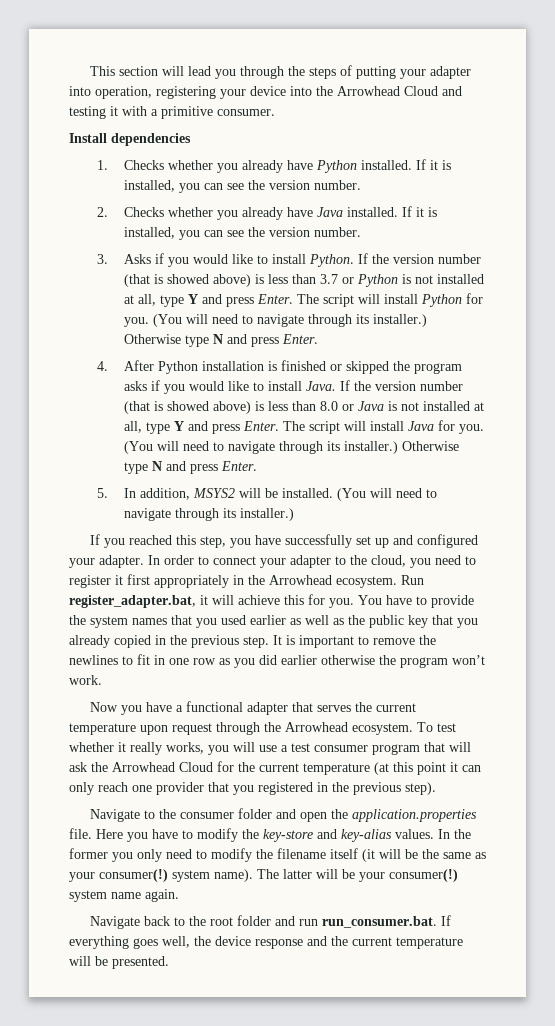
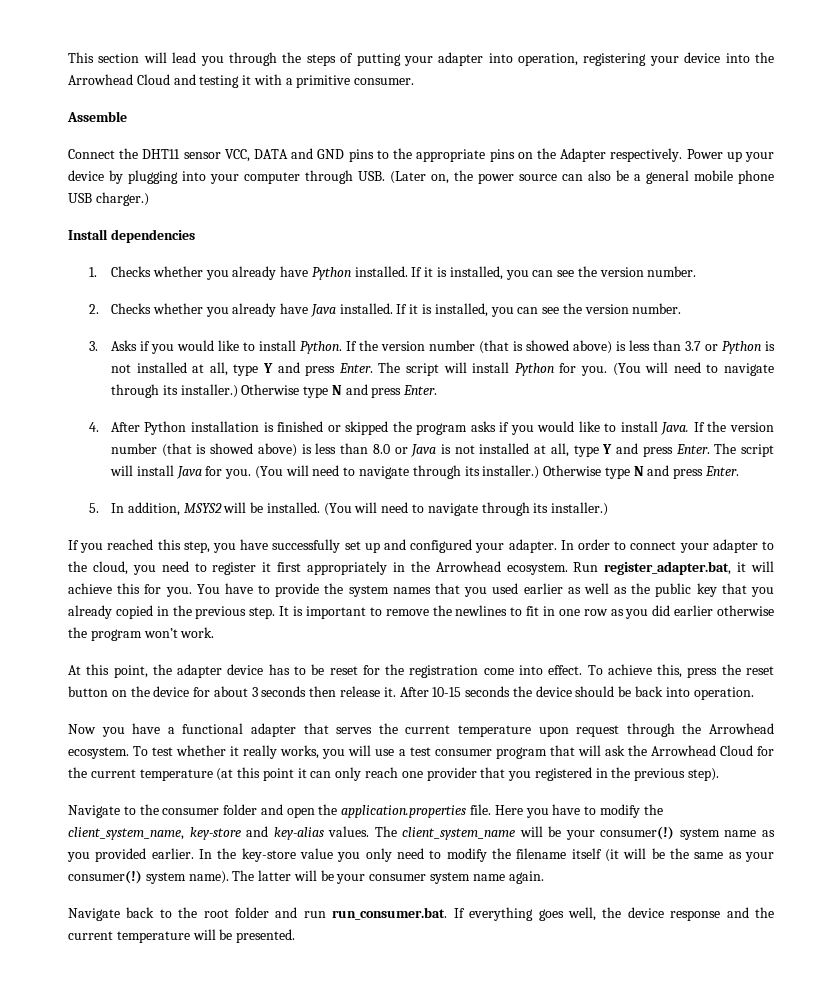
+ Assemble
+ Connect the DHT11 sensor VCC, DATA and GND pins to the appropriate pins on the Adapter respectively. Power up your device by plugging into your computer through USB. (Later on, the power source can also be a general mobile phone USB charger.)
+ At this point, the adapter device has to be reset for the registration come into effect. To achieve this, press the reset button on the device for about 3 seconds then release it. After 10-15 seconds the device should be back into operation.
- Here you have to modify the key-store and key-alias values.
+ Here you have to modify the client_system_name, key-store and key-alias values.
- In the former you only need to modify the filename itself (it will be the same as your consumer(!) system name).
+ The client_system_name will be your consumer(!) system name as you provided earlier. In the key-store value you only need to modify the filename itself (it will be the same as your consumer(!) system name).
- The latter will be your consumer(!) system name again.
+ The latter will be your consumer system name again.

